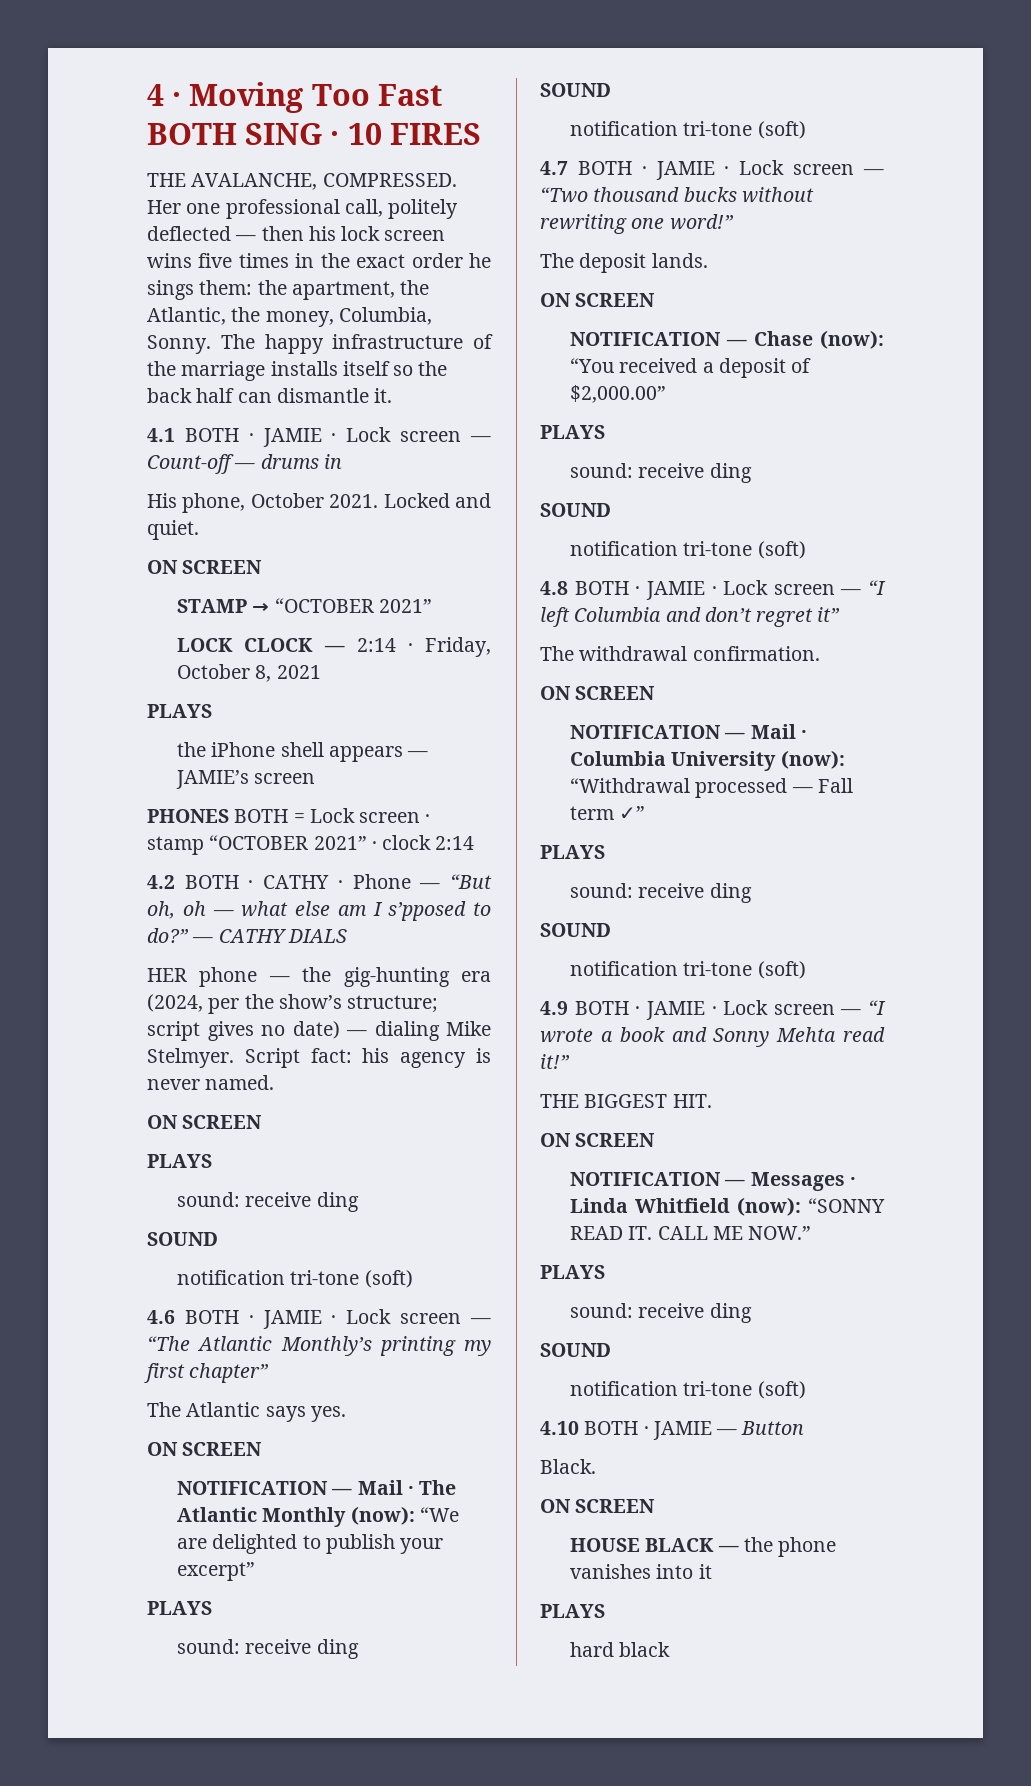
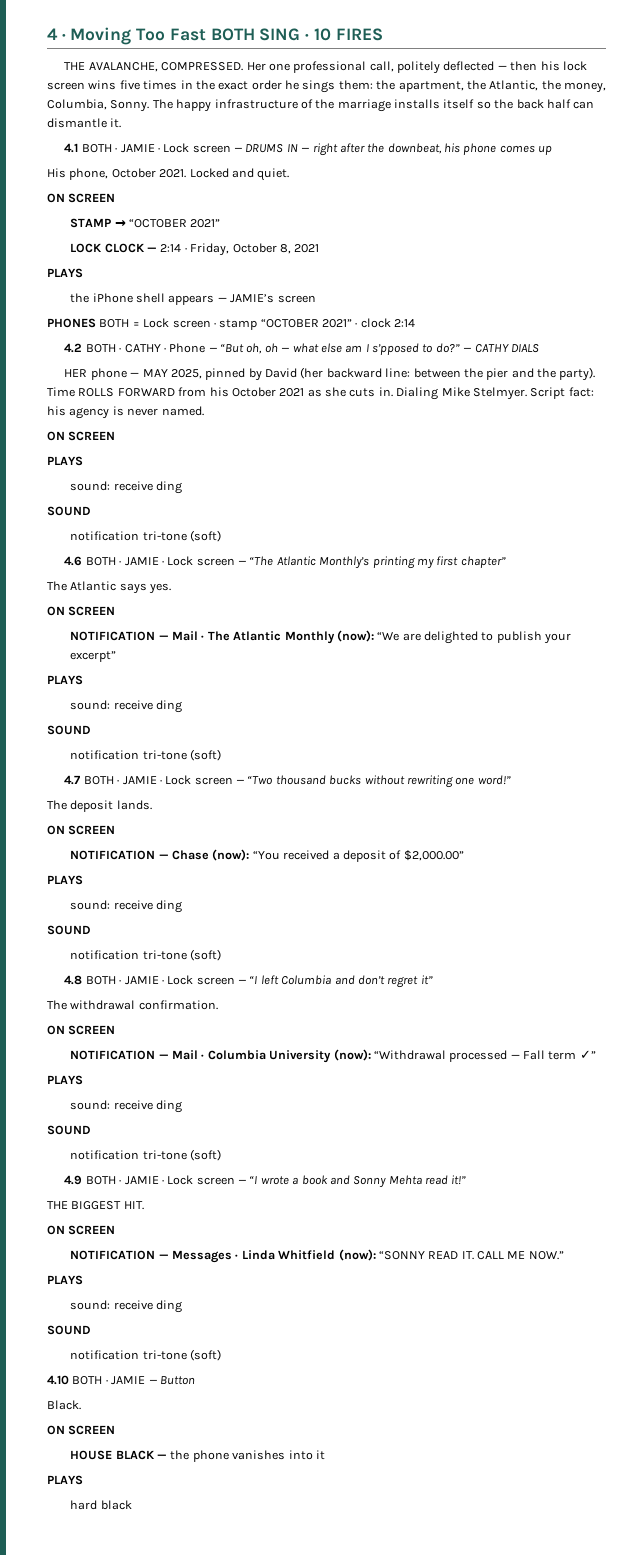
- 4.1 BOTH · JAMIE · Lock screen — Count-off — drums in
+ 4.1 BOTH · JAMIE · Lock screen — DRUMS IN — right after the downbeat, his phone comes up
- HER phone — the gig-hunting era (2024, per the show’s structure; script gives no date) — dialing Mike Stelmyer.
+ HER phone — MAY 2025, pinned by David (her backward line: between the pier and the party). Time ROLLS FORWARD from his October 2021 as she cuts in. Dialing Mike Stelmyer.

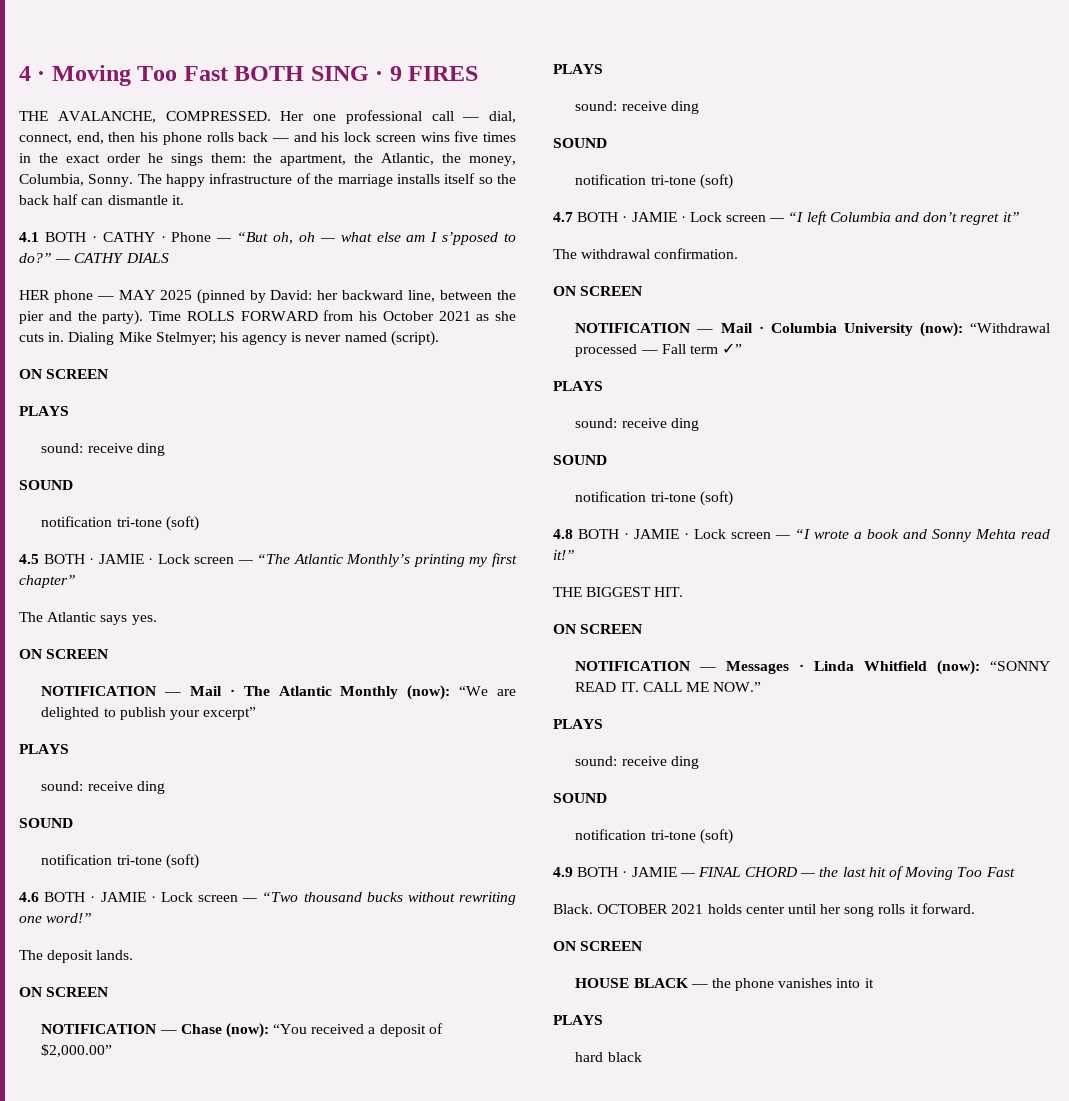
- 4 · Moving Too Fast BOTH SING · 10 FIRES
+ 4 · Moving Too Fast BOTH SING · 9 FIRES
- Her one professional call, politely deflected — then his lock screen wins five times in the exact order he sings them: the apartment, the Atlantic, the money, Columbia, Sonny.
+ Her one professional call — dial, connect, end, then his phone rolls back — and his lock screen wins five times in the exact order he sings them: the apartment, the Atlantic, the money, Columbia, Sonny.
- 4.1 BOTH · JAMIE · Lock screen — DRUMS IN — right after the downbeat, his phone comes up
- His phone, October 2021. Locked and quiet.
- ON SCREEN
- STAMP → “OCTOBER 2021”
- LOCK CLOCK — 2:14 · Friday, October 8, 2021
- PLAYS
- the iPhone shell appears — JAMIE’s screen
- PHONES BOTH = Lock screen · stamp “OCTOBER 2021” · clock 2:14
- 4.2 BOTH · CATHY · Phone — “But oh, oh — what else am I s’pposed to do?”
+ 4.1 BOTH · CATHY · Phone — “But oh, oh — what else am I s’pposed to do?”
- HER phone — MAY 2025, pinned by David (her backward line: between the pier and the party).
+ HER phone — MAY 2025 (pinned by David: her backward line, between the pier and the party).
- Dialing Mike Stelmyer. Script fact: his agency is never named.
+ Dialing Mike Stelmyer; his agency is never named (script).
- 4.6 BOTH · JAMIE · Lock screen — “The Atlantic Monthly’s printing my first chapter”
+ 4.5 BOTH · JAMIE · Lock screen — “The Atlantic Monthly’s printing my first chapter”
- 4.7 BOTH · JAMIE · Lock screen — “Two thousand bucks without rewriting one word!”
+ 4.6 BOTH · JAMIE · Lock screen — “Two thousand bucks without rewriting one word!”
- 4.8 BOTH · JAMIE · Lock screen — “I left Columbia and don’t regret it”
+ 4.7 BOTH · JAMIE · Lock screen — “I left Columbia and don’t regret it”
- 4.9 BOTH · JAMIE · Lock screen — “I wrote a book and Sonny Mehta read it!”
+ 4.8 BOTH · JAMIE · Lock screen — “I wrote a book and Sonny Mehta read it!”
- 4.10 BOTH · JAMIE — Button
- Black.
+ 4.9 BOTH · JAMIE — FINAL CHORD — the last hit of Moving Too Fast
+ Black. OCTOBER 2021 holds center until her song rolls it forward.

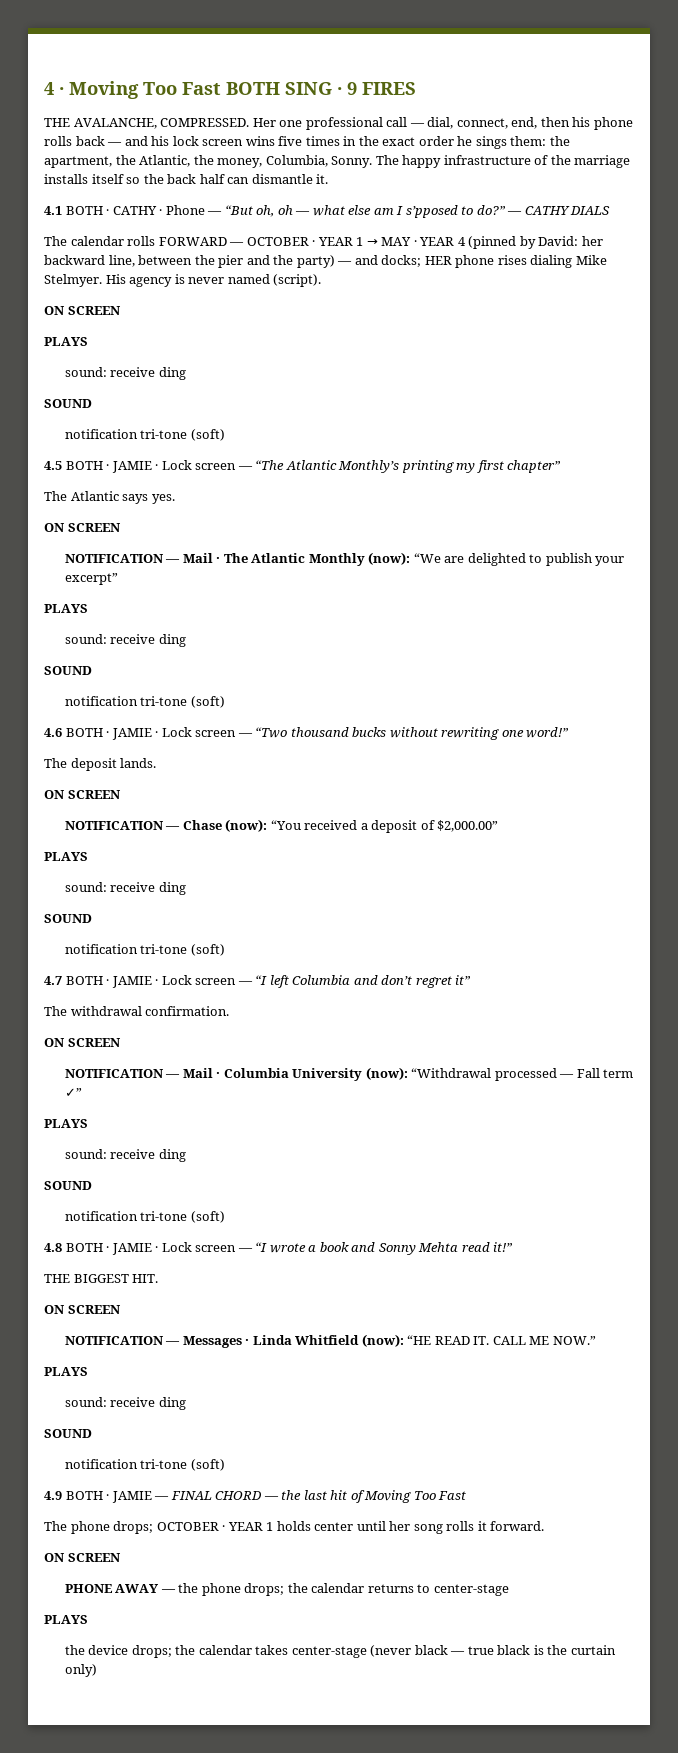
- HER phone — MAY 2025 (pinned by David: her backward line, between the pier and the party). Time ROLLS FORWARD from his October 2021 as she cuts in. Dialing Mike Stelmyer; his agency is never named (script).
+ The calendar rolls FORWARD — OCTOBER · YEAR 1 → MAY · YEAR 4 (pinned by David: her backward line, between the pier and the party) — and docks; HER phone rises dialing Mike Stelmyer. His agency is never named (script).
- NOTIFICATION — Messages · Linda Whitfield (now): “SONNY READ IT. CALL ME NOW.”
+ NOTIFICATION — Messages · Linda Whitfield (now): “HE READ IT. CALL ME NOW.”
- Black. OCTOBER 2021 holds center until her song rolls it forward.
+ The phone drops; OCTOBER · YEAR 1 holds center until her song rolls it forward.
- HOUSE BLACK — the phone vanishes into it
+ PHONE AWAY — the phone drops; the calendar returns to center-stage
  PLAYS
- hard black
+ the device drops; the calendar takes center-stage (never black — true black is the curtain only)

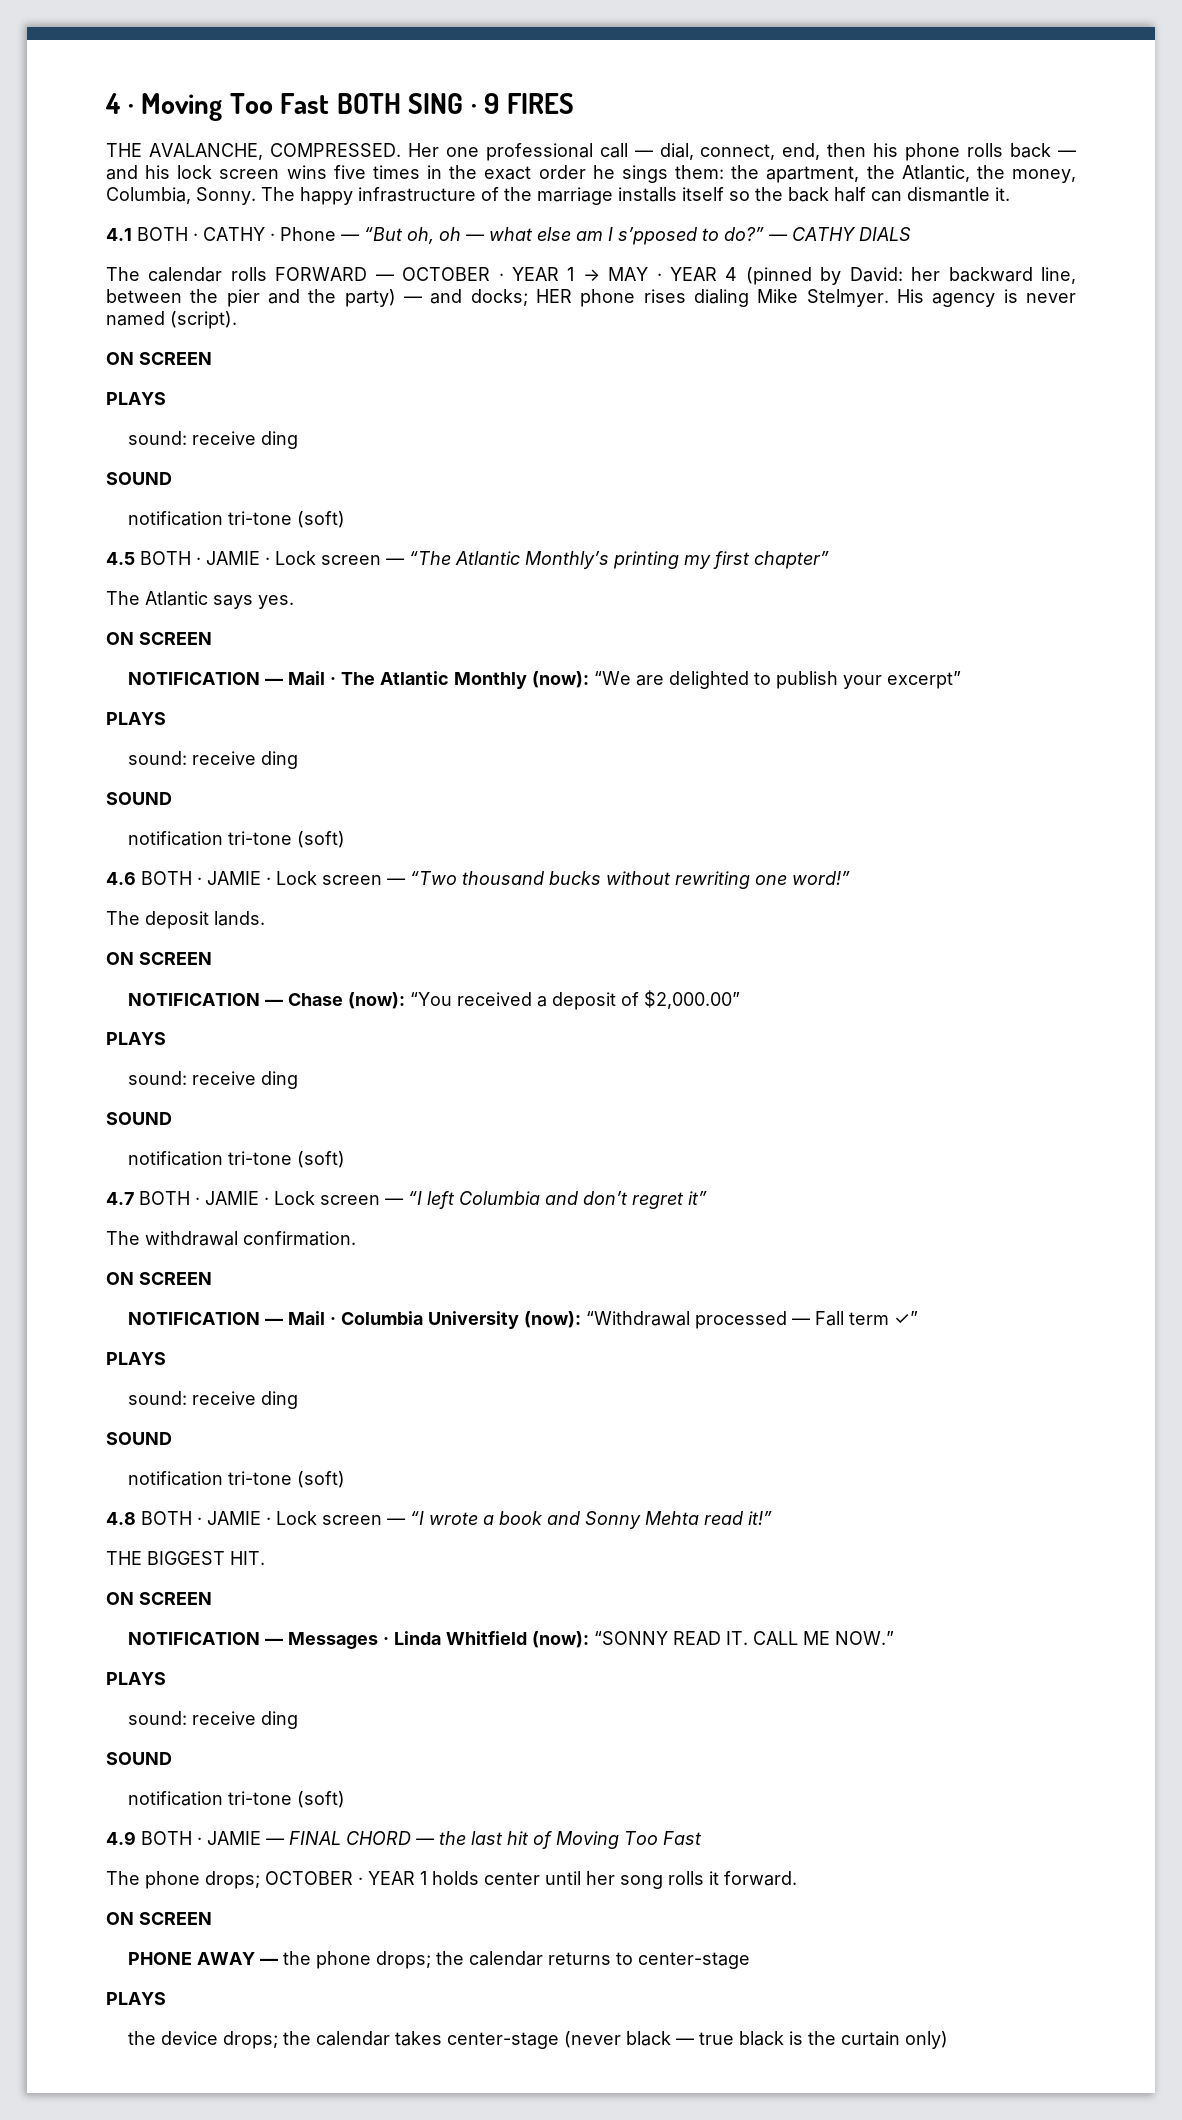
- NOTIFICATION — Messages · Linda Whitfield (now): “HE READ IT. CALL ME NOW.”
+ NOTIFICATION — Messages · Linda Whitfield (now): “SONNY READ IT. CALL ME NOW.”

